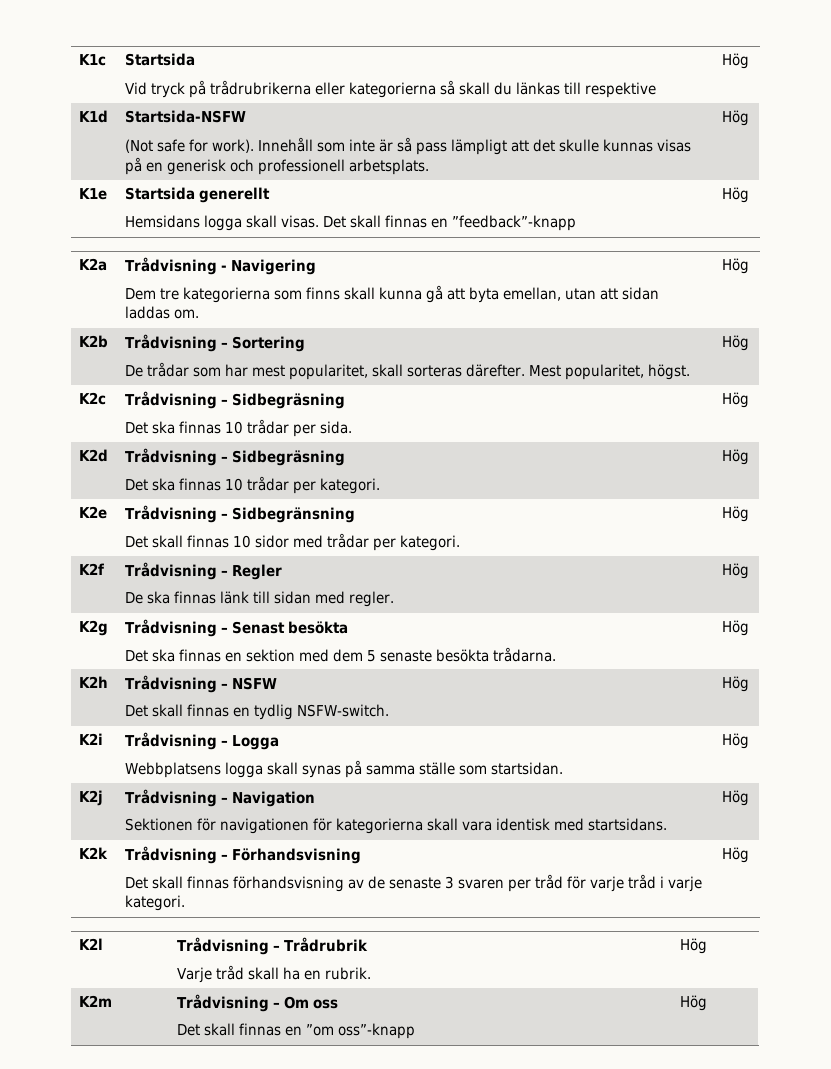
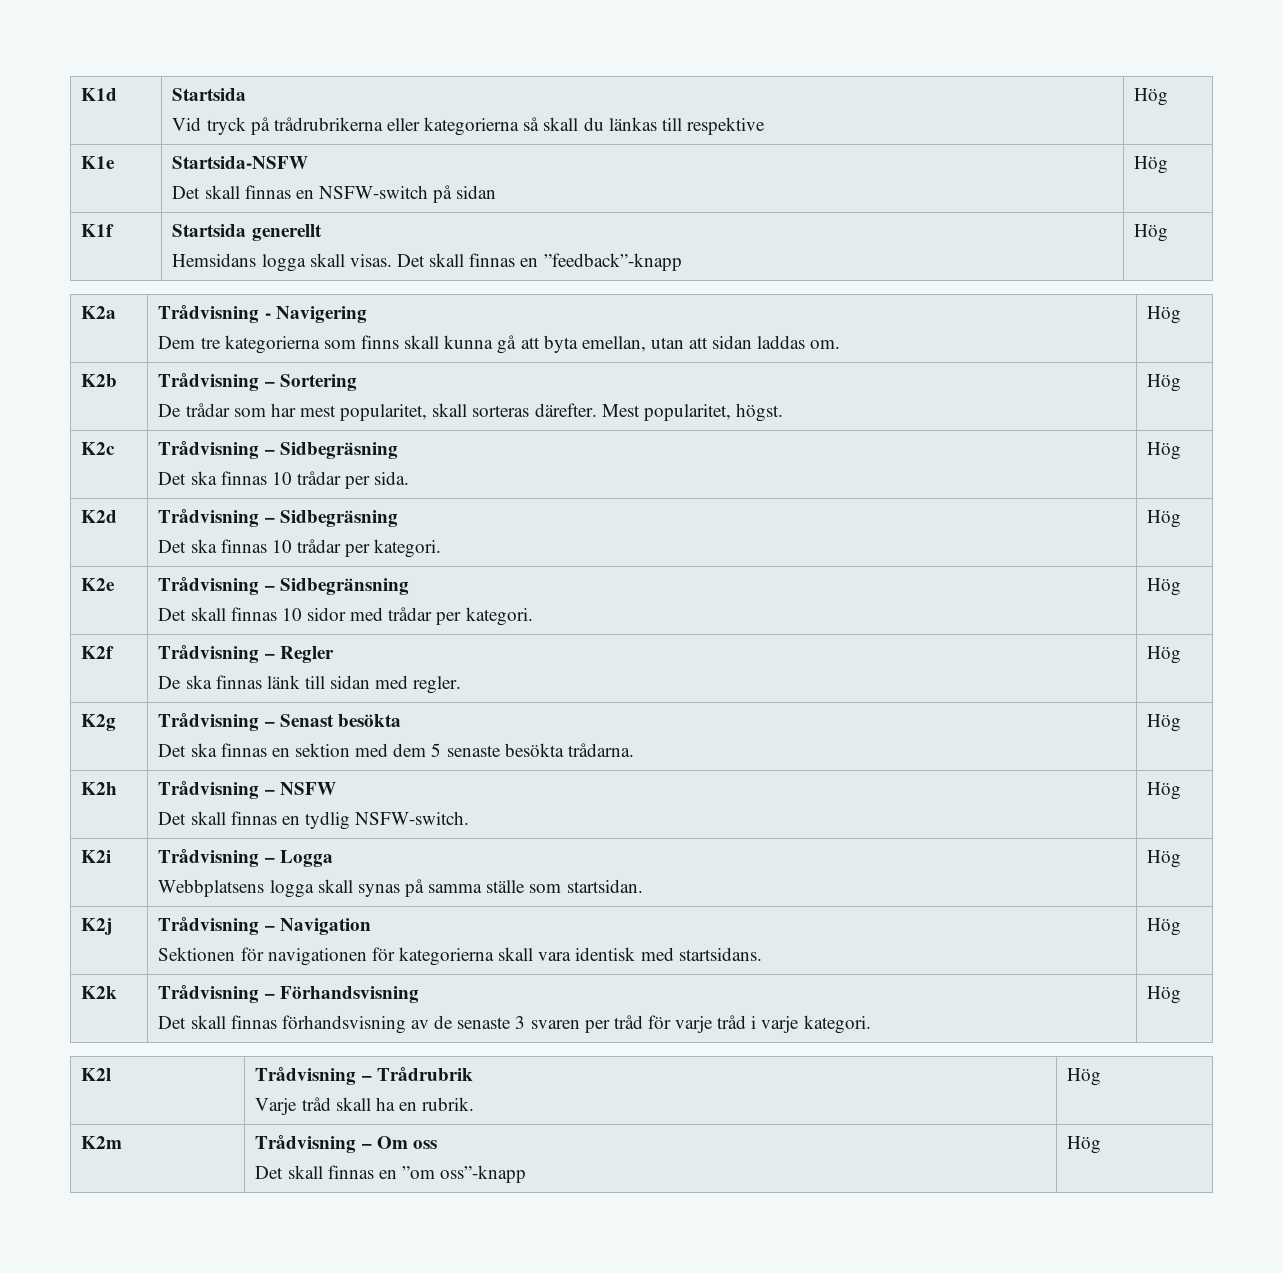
- K1c | Startsida
+ K1d | Startsida
- K1d | Startsida-NSFW
- (Not safe for work). Innehåll som inte är så pass lämpligt att det skulle kunnas visas på en generisk och professionell arbetsplats. | Hög
- K1e | Startsida generellt
+ K1e | Startsida-NSFW
+ Det skall finnas en NSFW-switch på sidan | Hög
+ K1f | Startsida generellt

